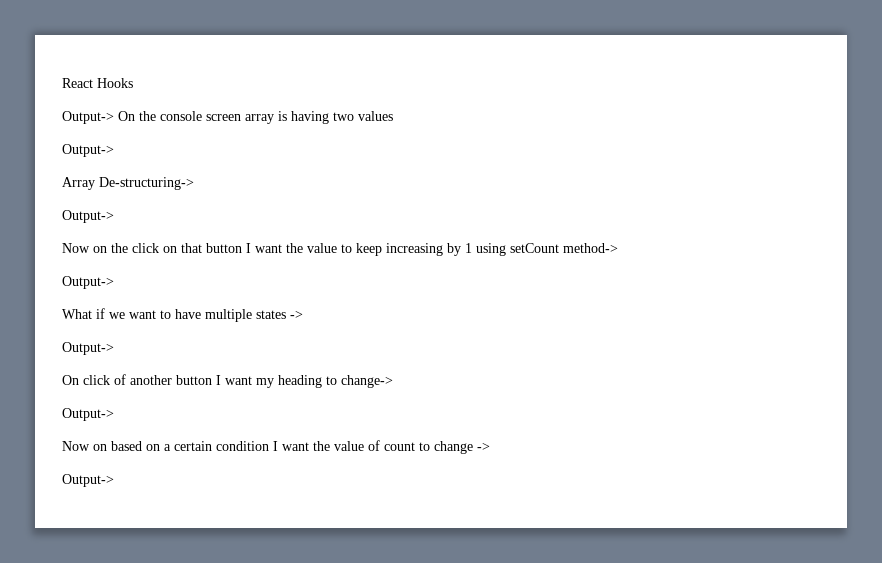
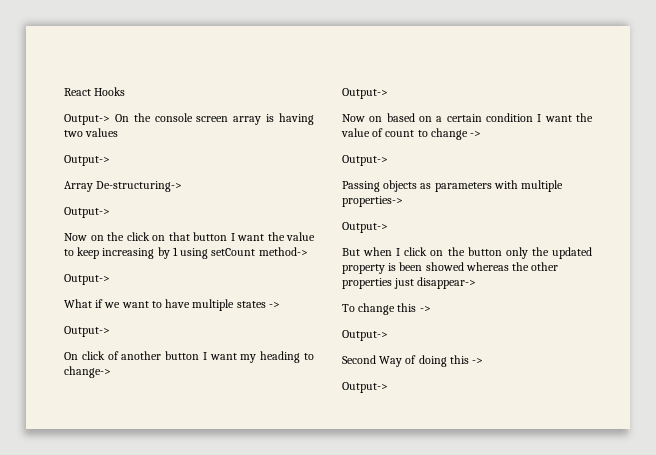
+ Passing objects as parameters with multiple properties->
+ Output->
+ But when I click on the button only the updated property is been showed whereas the other properties just disappear->
+ To change this ->
+ Output->
+ Second Way of doing this ->
+ Output->

